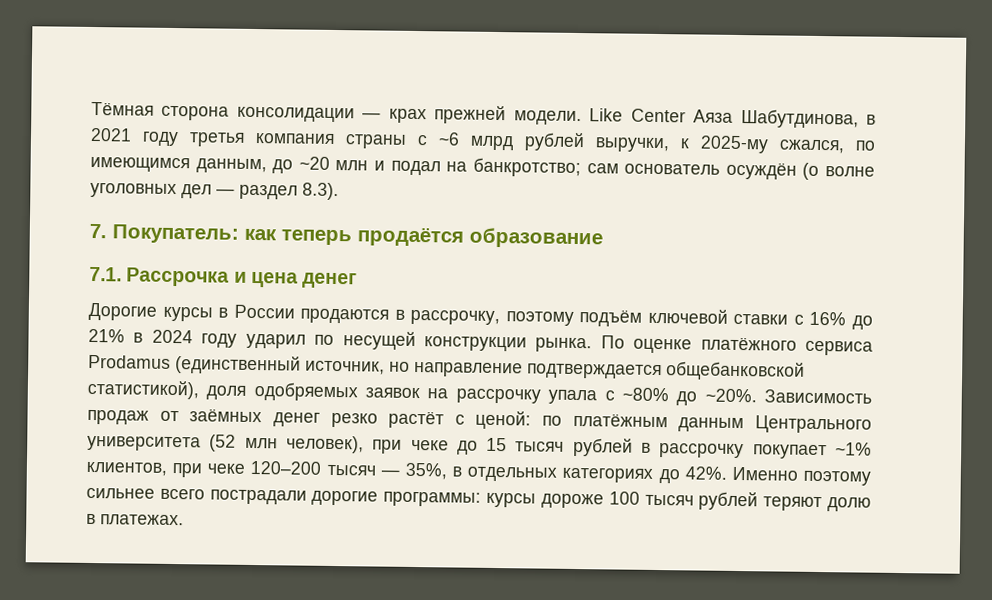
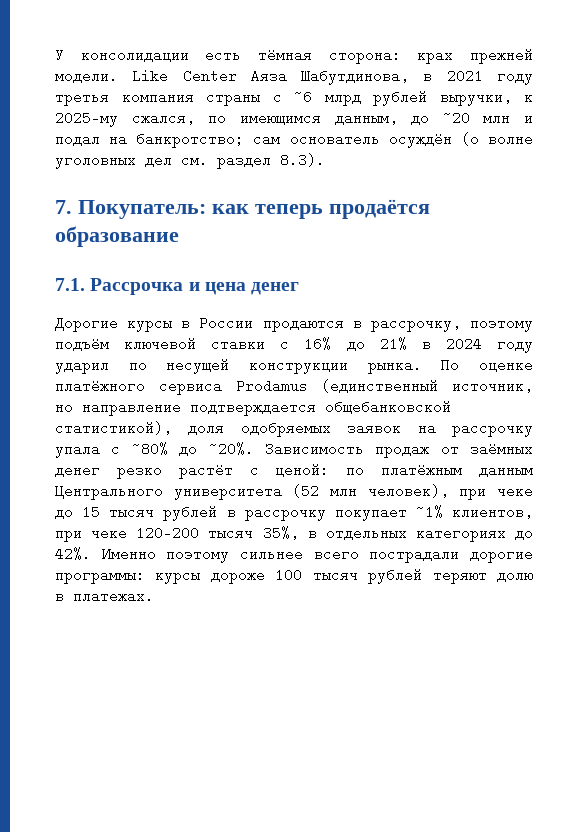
- Тёмная сторона консолидации — крах прежней модели.
+ У консолидации есть тёмная сторона: крах прежней модели.
- Like Center Аяза Шабутдинова, в 2021 году третья компания страны с ~6 млрд рублей выручки, к 2025-му сжался, по имеющимся данным, до ~20 млн и подал на банкротство; сам основатель осуждён (о волне уголовных дел — раздел 8.3).
+ Like Center Аяза Шабутдинова, в 2021 году третья компания страны с ~6 млрд рублей выручки, к 2025-му сжался, по имеющимся данным, до ~20 млн и подал на банкротство; сам основатель осуждён (о волне уголовных дел см. раздел 8.3).
- Зависимость продаж от заёмных денег резко растёт с ценой: по платёжным данным Центрального университета (52 млн человек), при чеке до 15 тысяч рублей в рассрочку покупает ~1% клиентов, при чеке 120–200 тысяч — 35%, в отдельных категориях до 42%.
+ Зависимость продаж от заёмных денег резко растёт с ценой: по платёжным данным Центрального университета (52 млн человек), при чеке до 15 тысяч рублей в рассрочку покупает ~1% клиентов, при чеке 120–200 тысяч 35%, в отдельных категориях до 42%.

